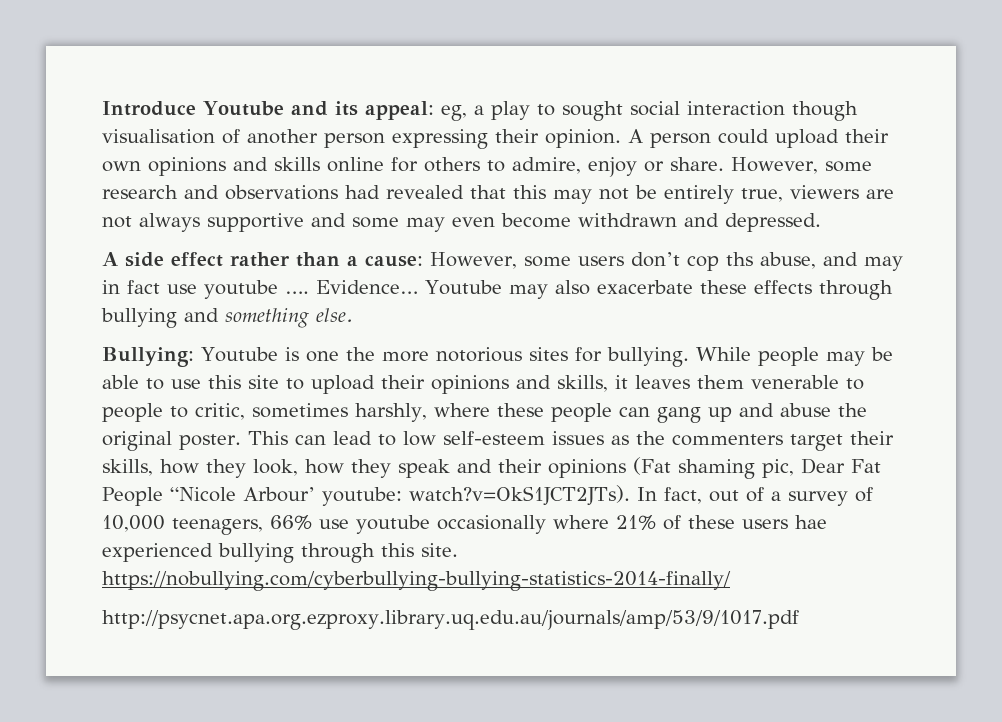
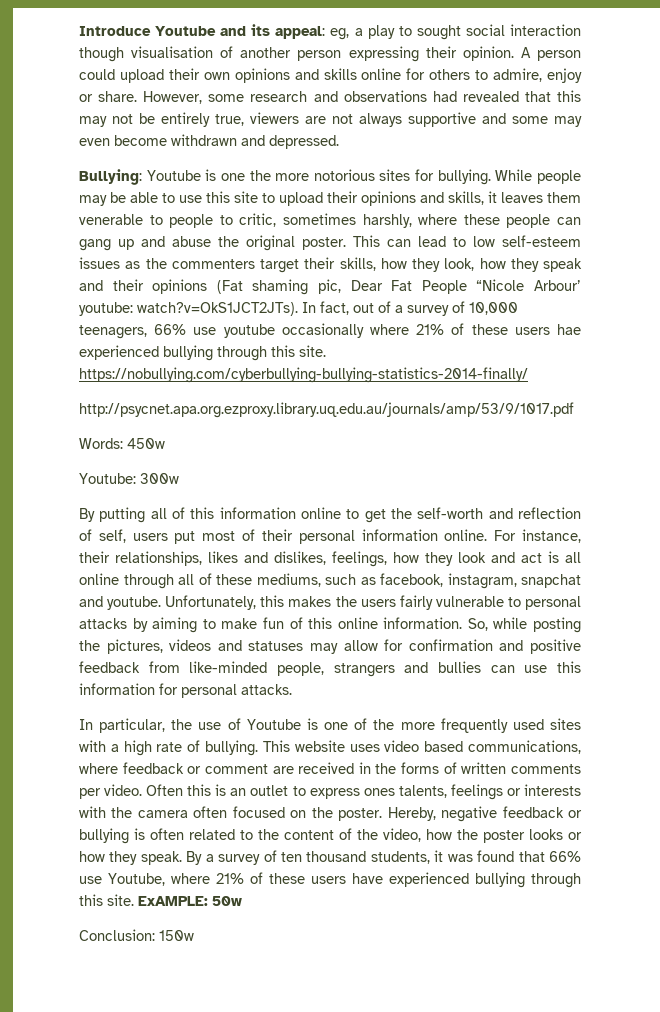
- A side effect rather than a cause: However, some users don’t cop ths abuse, and may in fact use youtube …. Evidence… Youtube may also exacerbate these effects through bullying and something else.
+ Words: 450w
+ Youtube: 300w
+ By putting all of this information online to get the self-worth and reflection of self, users put most of their personal information online. For instance, their relationships, likes and dislikes, feelings, how they look and act is all online through all of these mediums, such as facebook, instagram, snapchat and youtube. Unfortunately, this makes the users fairly vulnerable to personal attacks by aiming to make fun of this online information. So, while posting the pictures, videos and statuses may allow for confirmation and positive feedback from like-minded people, strangers and bullies can use this information for personal attacks.
+ In particular, the use of Youtube is one of the more frequently used sites with a high rate of bullying. This website uses video based communications, where feedback or comment are received in the forms of written comments per video. Often this is an outlet to express ones talents, feelings or interests with the camera often focused on the poster. Hereby, negative feedback or bullying is often related to the content of the video, how the poster looks or how they speak. By a survey of ten thousand students, it was found that 66% use Youtube, where 21% of these users have experienced bullying through this site. ExAMPLE: 50w
+ Conclusion: 150w

